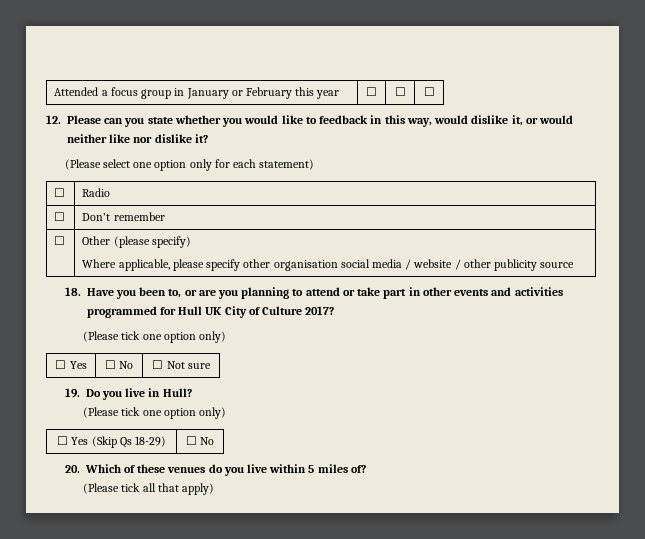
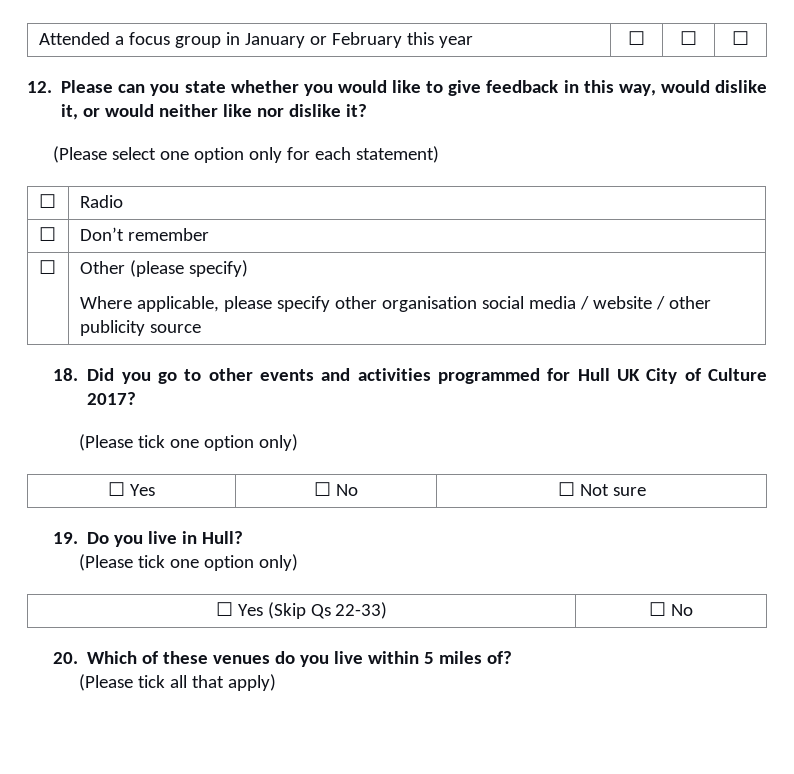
- 12. Please can you state whether you would like to feedback in this way, would dislike it, or would neither like nor dislike it?
+ 12. Please can you state whether you would like to give feedback in this way, would dislike it, or would neither like nor dislike it?
- 18. Have you been to, or are you planning to attend or take part in other events and activities programmed for Hull UK City of Culture 2017?
+ 18. Did you go to other events and activities programmed for Hull UK City of Culture 2017?
- ☐ Yes (Skip Qs 18-29) | ☐ No
+ ☐ Yes (Skip Qs 22-33) | ☐ No

